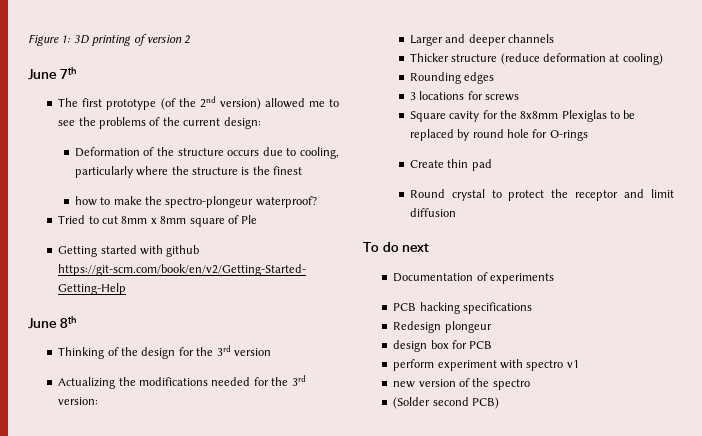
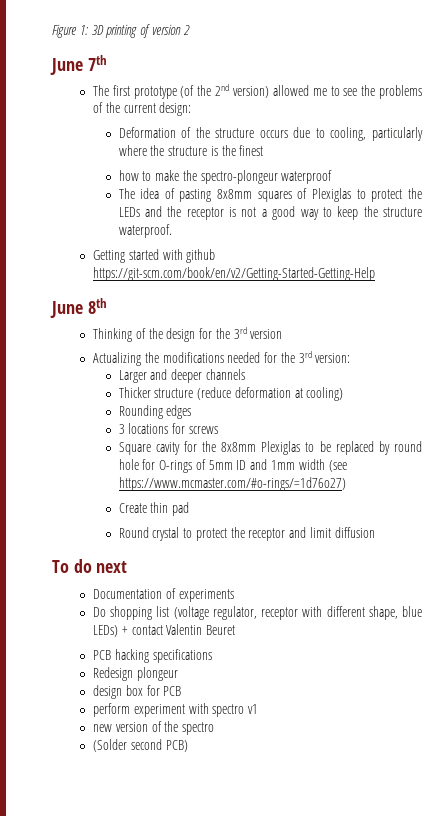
- how to make the spectro-plongeur waterproof?
- Tried to cut 8mm x 8mm square of Ple
+ how to make the spectro-plongeur waterproof
+ The idea of pasting 8x8mm squares of Plexiglas to protect the LEDs and the receptor is not a good way to keep the structure waterproof.
- Square cavity for the 8x8mm Plexiglas to be replaced by round hole for O-rings
+ Square cavity for the 8x8mm Plexiglas to be replaced by round hole for O-rings of 5mm ID and 1mm width (see https://www.mcmaster.com/#o-rings/=1d76o27)
+ Do shopping list (voltage regulator, receptor with different shape, blue LEDs) + contact Valentin Beuret

